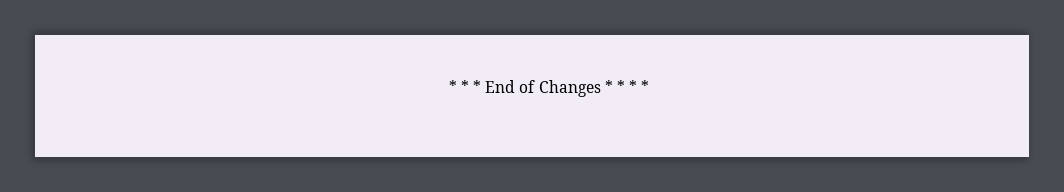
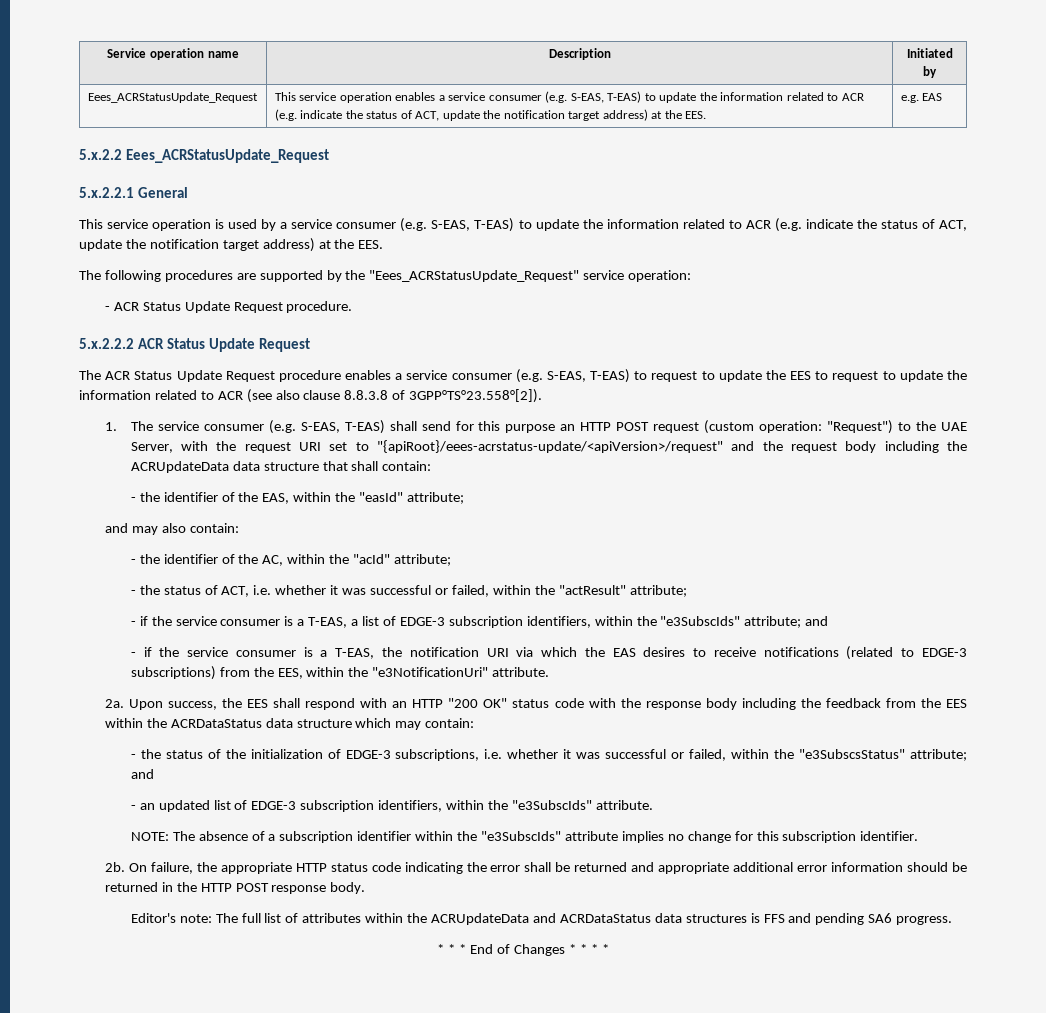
+ Service operation name | Description | Initiated by
+ Eees_ACRStatusUpdate_Request | This service operation enables a service consumer (e.g. S-EAS, T-EAS) to update the information related to ACR (e.g. indicate the status of ACT, update the notification target address) at the EES. | e.g. EAS
+ 5.x.2.2 Eees_ACRStatusUpdate_Request
+ 5.x.2.2.1 General
+ This service operation is used by a service consumer (e.g. S-EAS, T-EAS) to update the information related to ACR (e.g. indicate the status of ACT, update the notification target address) at the EES.
+ The following procedures are supported by the "Eees_ACRStatusUpdate_Request" service operation:
+ - ACR Status Update Request procedure.
+ 5.x.2.2.2 ACR Status Update Request
+ The ACR Status Update Request procedure enables a service consumer (e.g. S-EAS, T-EAS) to request to update the EES to request to update the information related to ACR (see also clause 8.8.3.8 of 3GPP°TS°23.558°[2]).
+ 1. The service consumer (e.g. S-EAS, T-EAS) shall send for this purpose an HTTP POST request (custom operation: "Request") to the UAE Server, with the request URI set to "{apiRoot}/eees-acrstatus-update/<apiVersion>/request" and the request body including the ACRUpdateData data structure that shall contain:
+ - the identifier of the EAS, within the "easId" attribute;
+ and may also contain:
+ - the identifier of the AC, within the "acId" attribute;
+ - the status of ACT, i.e. whether it was successful or failed, within the "actResult" attribute;
+ - if the service consumer is a T-EAS, a list of EDGE-3 subscription identifiers, within the "e3SubscIds" attribute; and
+ - if the service consumer is a T-EAS, the notification URI via which the EAS desires to receive notifications (related to EDGE-3 subscriptions) from the EES, within the "e3NotificationUri" attribute.
+ 2a. Upon success, the EES shall respond with an HTTP "200 OK" status code with the response body including the feedback from the EES within the ACRDataStatus data structure which may contain:
+ - the status of the initialization of EDGE-3 subscriptions, i.e. whether it was successful or failed, within the "e3SubscsStatus" attribute; and
+ - an updated list of EDGE-3 subscription identifiers, within the "e3SubscIds" attribute.
+ NOTE: The absence of a subscription identifier within the "e3SubscIds" attribute implies no change for this subscription identifier.
+ 2b. On failure, the appropriate HTTP status code indicating the error shall be returned and appropriate additional error information should be returned in the HTTP POST response body.
+ Editor's note: The full list of attributes within the ACRUpdateData and ACRDataStatus data structures is FFS and pending SA6 progress.

